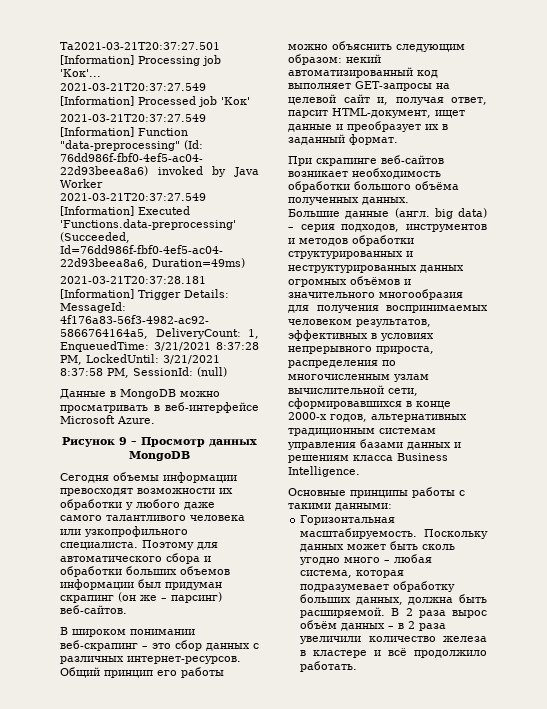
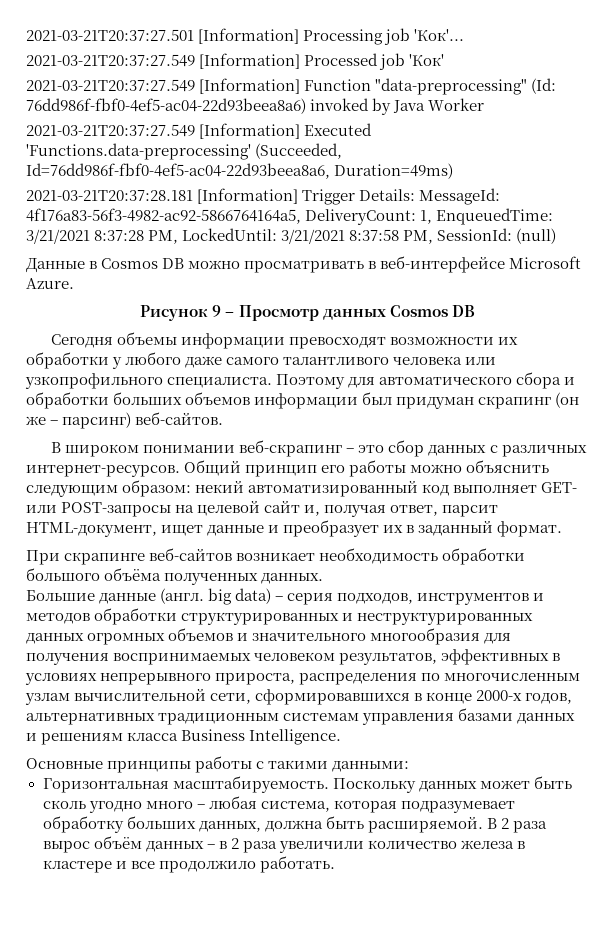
- Та2021-03-21T20:37:27.501 [Information] Processing job 'Кок'...
+ 2021-03-21T20:37:27.501 [Information] Processing job 'Кок'...
- Данные в MongoDB можно просматривать в веб-интерфейсе Microsoft Azure.
+ Данные в Cosmos DB можно просматривать в веб-интерфейсе Microsoft Azure.
- Рисунок 9 – Просмотр данных MongoDB
+ Рисунок 9 – Просмотр данных Cosmos DB
- Общий принцип его работы можно объяснить следующим образом: некий автоматизированный код выполняет GET-запросы на целевой сайт и, получая ответ, парсит HTML-документ, ищет данные и преобразует их в заданный формат.
+ Общий принцип его работы можно объяснить следующим образом: некий автоматизированный код выполняет GET- или POST-запросы на целевой сайт и, получая ответ, парсит HTML-документ, ищет данные и преобразует их в заданный формат.
- Большие данные (англ. big data) – серия подходов, инструментов и методов обработки структурированных и неструктурированных данных огромных объёмов и значительного многообразия для получения воспринимаемых человеком результатов, эффективных в условиях непрерывного прироста, распределения по многочисленным узлам вычислительной сети, сформировавшихся в конце 2000-х годов, альтернативных традиционным системам управления базами данных и решениям класса Business Intelligence.
+ Большие данные (англ. big data) – серия подходов, инструментов и методов обработки структурированных и неструктурированных данных огромных объемов и значительного многообразия для получения воспринимаемых человеком результатов, эффективных в условиях непрерывного прироста, распределения по многочисленным узлам вычислительной сети, сформировавшихся в конце 2000-х годов, альтернативных традиционным системам управления базами данных и решениям класса Business Intelligence.
- В 2 раза вырос объём данных – в 2 раза увеличили количество железа в кластере и всё продолжило работать.
+ В 2 раза вырос объём данных – в 2 раза увеличили количество железа в кластере и все продолжило работать.

